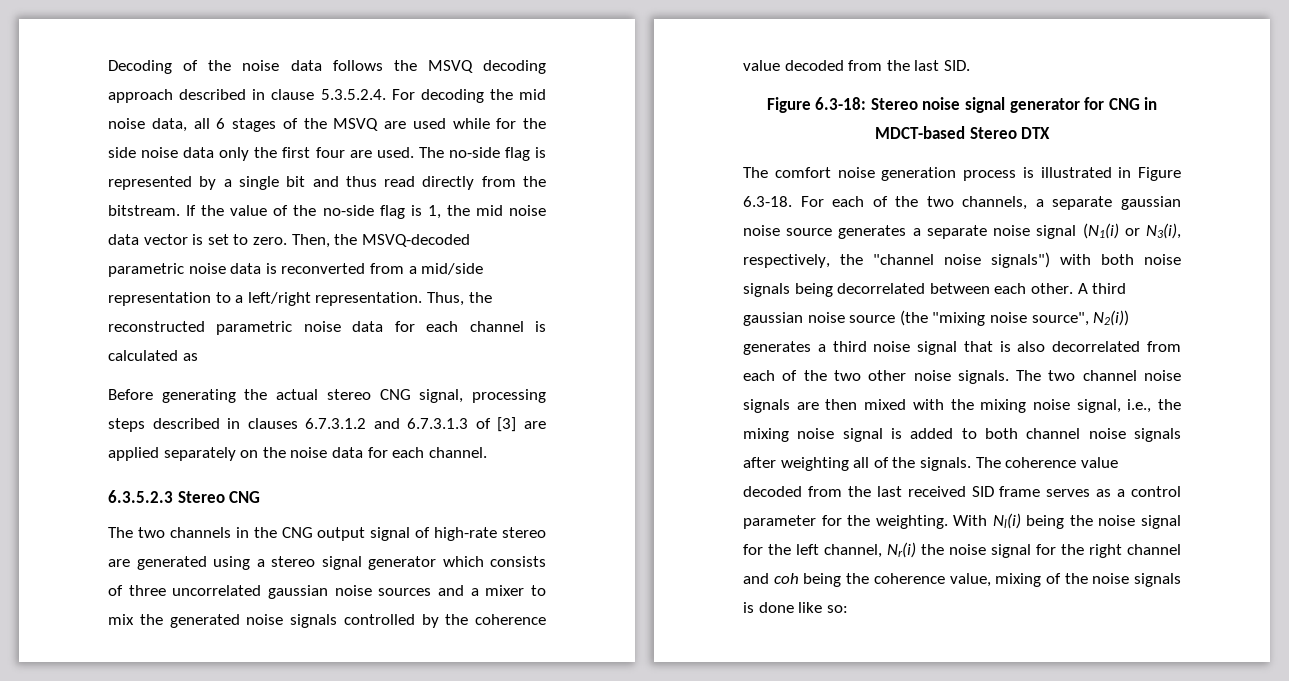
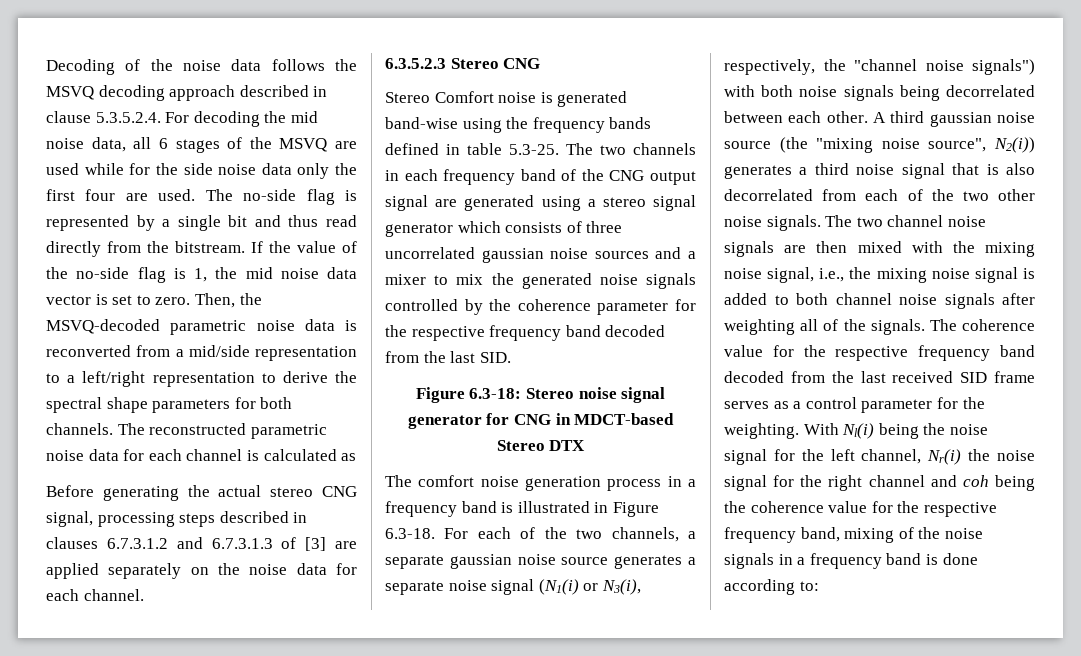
- Then, the MSVQ-decoded parametric noise data is reconverted from a mid/side representation to a left/right representation. Thus, the reconstructed parametric noise data for each channel is calculated as
+ Then, the MSVQ-decoded parametric noise data is reconverted from a mid/side representation to a left/right representation to derive the spectral shape parameters for both channels. The reconstructed parametric noise data for each channel is calculated as
- The two channels in the CNG output signal of high-rate stereo are generated using a stereo signal generator which consists of three uncorrelated gaussian noise sources and a mixer to mix the generated noise signals controlled by the coherence value decoded from the last SID.
+ Stereo Comfort noise is generated band-wise using the frequency bands defined in table 5.3-25. The two channels in each frequency band of the CNG output signal are generated using a stereo signal generator which consists of three uncorrelated gaussian noise sources and a mixer to mix the generated noise signals controlled by the coherence parameter for the respective frequency band decoded from the last SID.
- The comfort noise generation process is illustrated in Figure 6.3-18. For each of the two channels, a separate gaussian noise source generates a separate noise signal (N1(i) or N3(i), respectively, the "channel noise signals") with both noise signals being decorrelated between each other.
+ The comfort noise generation process in a frequency band is illustrated in Figure 6.3-18. For each of the two channels, a separate gaussian noise source generates a separate noise signal (N1(i) or N3(i), respectively, the "channel noise signals") with both noise signals being decorrelated between each other.
- The coherence value decoded from the last received SID frame serves as a control parameter for the weighting.
+ The coherence value for the respective frequency band decoded from the last received SID frame serves as a control parameter for the weighting.
- With Nl(i) being the noise signal for the left channel, Nr(i) the noise signal for the right channel and coh being the coherence value, mixing of the noise signals is done like so:
+ With Nl(i) being the noise signal for the left channel, Nr(i) the noise signal for the right channel and coh being the coherence value for the respective frequency band, mixing of the noise signals in a frequency band is done according to:

